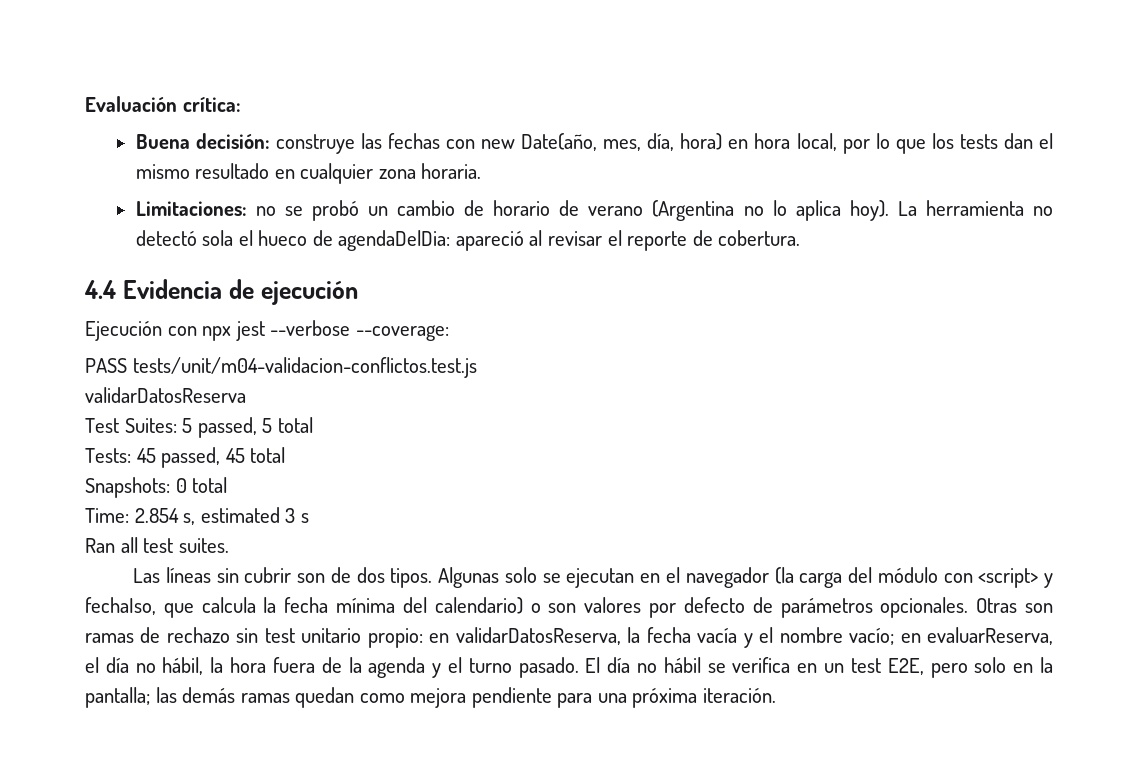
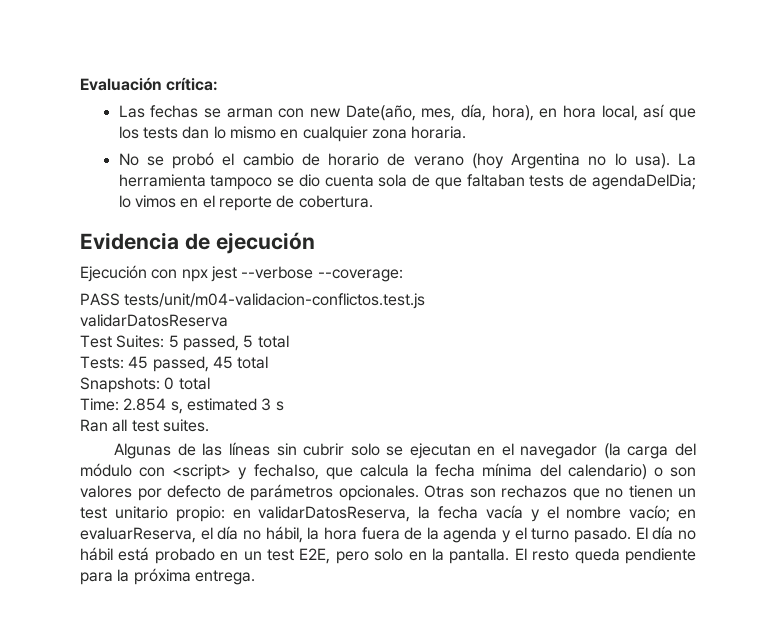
- Buena decisión: construye las fechas con new Date(año, mes, día, hora) en hora local, por lo que los tests dan el mismo resultado en cualquier zona horaria.
+ Las fechas se arman con new Date(año, mes, día, hora), en hora local, así que los tests dan lo mismo en cualquier zona horaria.
- Limitaciones: no se probó un cambio de horario de verano (Argentina no lo aplica hoy). La herramienta no detectó sola el hueco de agendaDelDia: apareció al revisar el reporte de cobertura.
+ No se probó el cambio de horario de verano (hoy Argentina no lo usa). La herramienta tampoco se dio cuenta sola de que faltaban tests de agendaDelDia; lo vimos en el reporte de cobertura.
- 4.4 Evidencia de ejecución
+ Evidencia de ejecución
- Las líneas sin cubrir son de dos tipos. Algunas solo se ejecutan en el navegador (la carga del módulo con <script> y fechaIso, que calcula la fecha mínima del calendario) o son valores por defecto de parámetros opcionales.
+ Algunas de las líneas sin cubrir solo se ejecutan en el navegador (la carga del módulo con <script> y fechaIso, que calcula la fecha mínima del calendario) o son valores por defecto de parámetros opcionales.
- Otras son ramas de rechazo sin test unitario propio: en validarDatosReserva, la fecha vacía y el nombre vacío; en evaluarReserva, el día no hábil, la hora fuera de la agenda y el turno pasado.
+ Otras son rechazos que no tienen un test unitario propio: en validarDatosReserva, la fecha vacía y el nombre vacío; en evaluarReserva, el día no hábil, la hora fuera de la agenda y el turno pasado.
- El día no hábil se verifica en un test E2E, pero solo en la pantalla; las demás ramas quedan como mejora pendiente para una próxima iteración.
+ El día no hábil está probado en un test E2E, pero solo en la pantalla. El resto queda pendiente para la próxima entrega.

